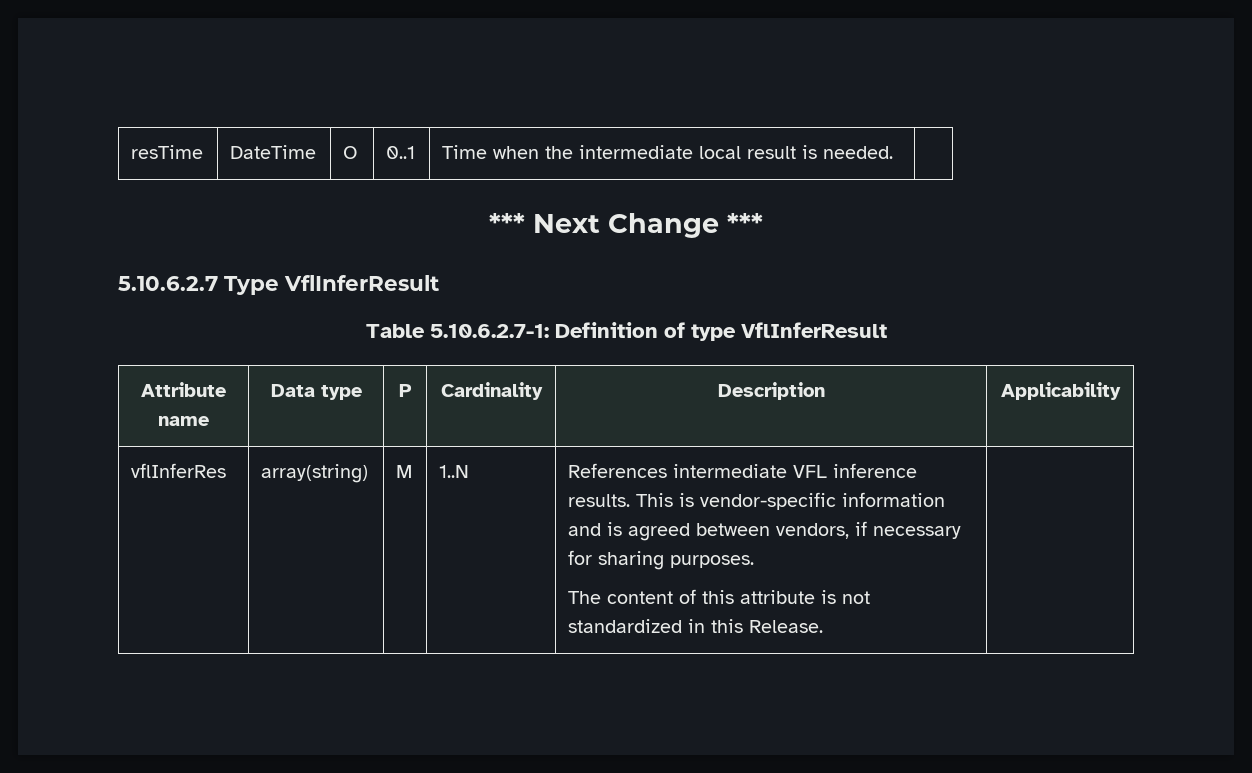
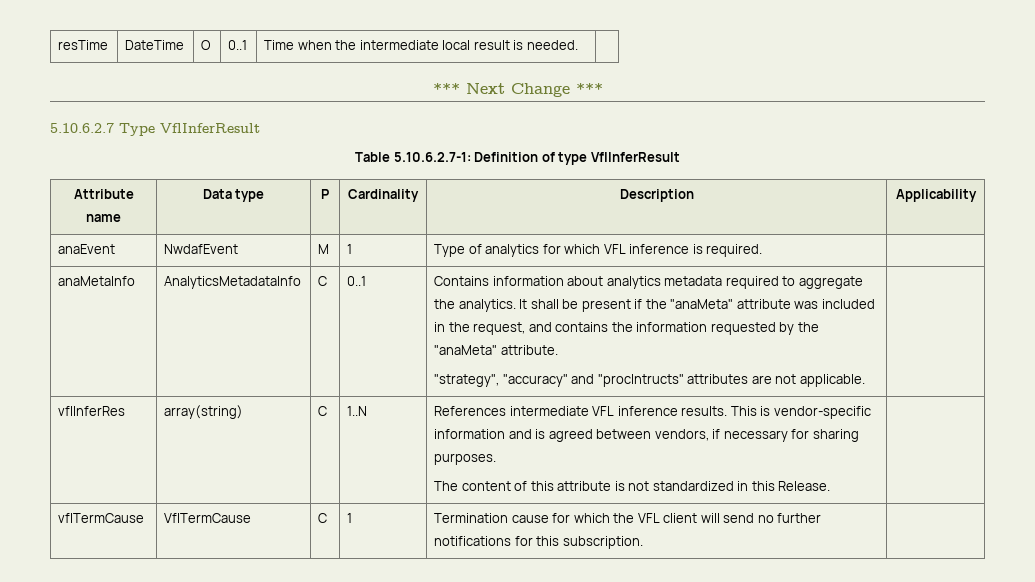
+ anaEvent | NwdafEvent | M | 1 | Type of analytics for which VFL inference is required. |
+ anaMetaInfo | AnalyticsMetadataInfo | C | 0..1 | Contains information about analytics metadata required to aggregate the analytics. It shall be present if the "anaMeta" attribute was included in the request, and contains the information requested by the "anaMeta" attribute.
+ "strategy", "accuracy" and "procIntructs" attributes are not applicable.
- vflInferRes | array(string) | M | 1..N | References intermediate VFL inference results. This is vendor-specific information and is agreed between vendors, if necessary for sharing purposes.
+ vflInferRes | array(string) | C | 1..N | References intermediate VFL inference results. This is vendor-specific information and is agreed between vendors, if necessary for sharing purposes.
+ vflTermCause | VflTermCause | C | 1 | Termination cause for which the VFL client will send no further notifications for this subscription. |

